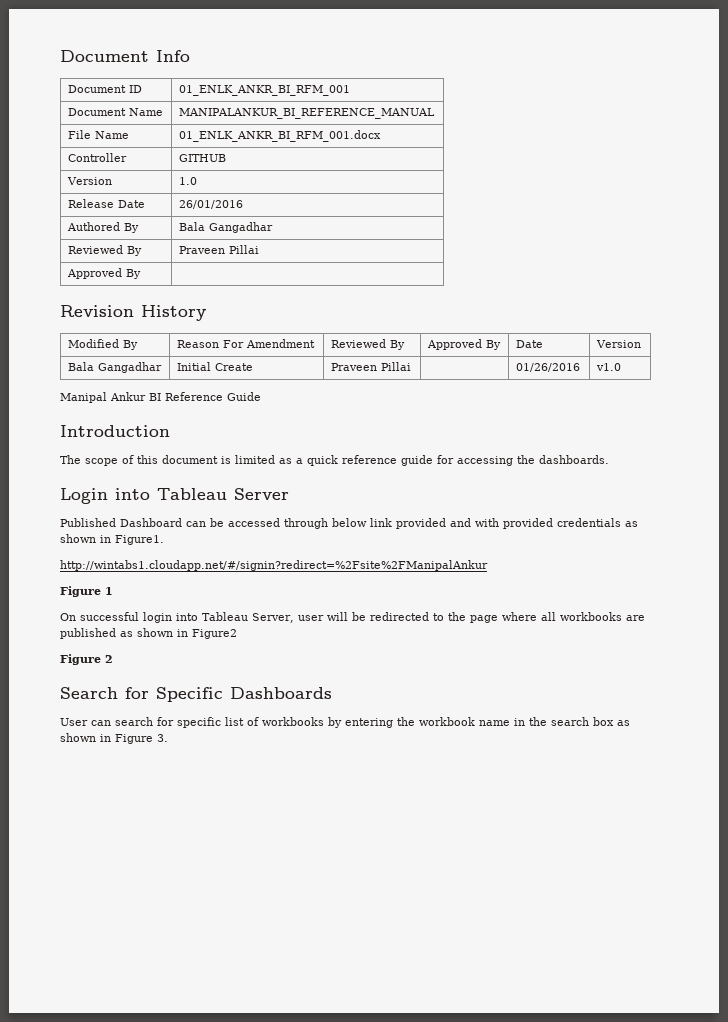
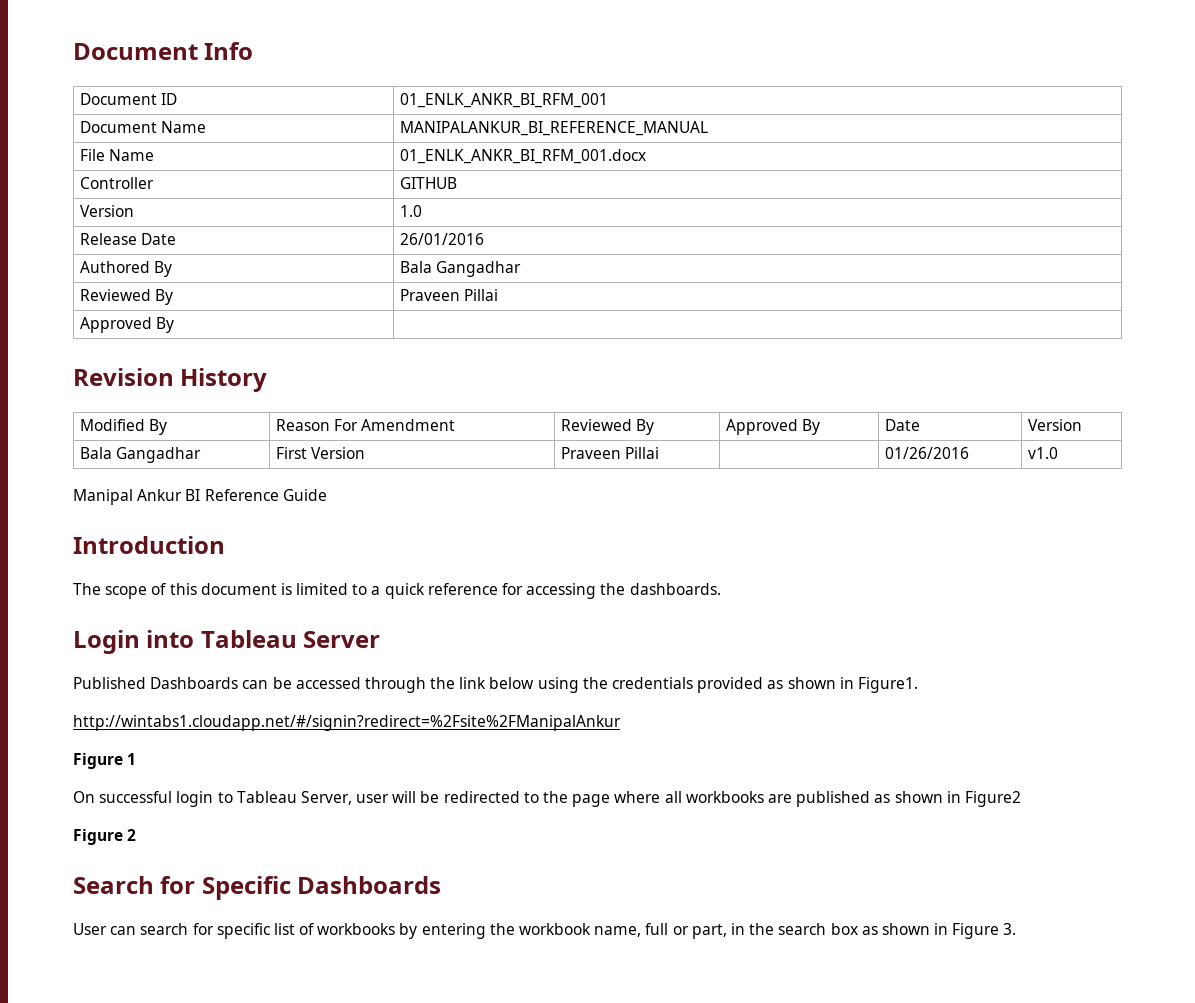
- Bala Gangadhar | Initial Create | Praveen Pillai | | 01/26/2016 | v1.0
+ Bala Gangadhar | First Version | Praveen Pillai | | 01/26/2016 | v1.0
- The scope of this document is limited as a quick reference guide for accessing the dashboards.
+ The scope of this document is limited to a quick reference for accessing the dashboards.
- Published Dashboard can be accessed through below link provided and with provided credentials as shown in Figure1.
+ Published Dashboards can be accessed through the link below using the credentials provided as shown in Figure1.
- On successful login into Tableau Server, user will be redirected to the page where all workbooks are published as shown in Figure2
+ On successful login to Tableau Server, user will be redirected to the page where all workbooks are published as shown in Figure2
- User can search for specific list of workbooks by entering the workbook name in the search box as shown in Figure 3.
+ User can search for specific list of workbooks by entering the workbook name, full or part, in the search box as shown in Figure 3.

